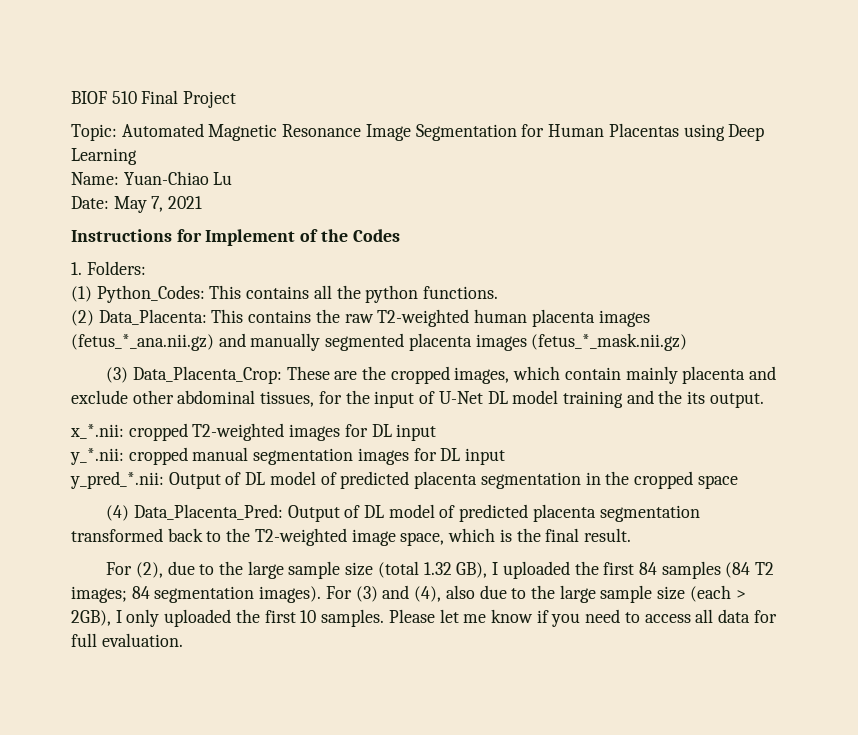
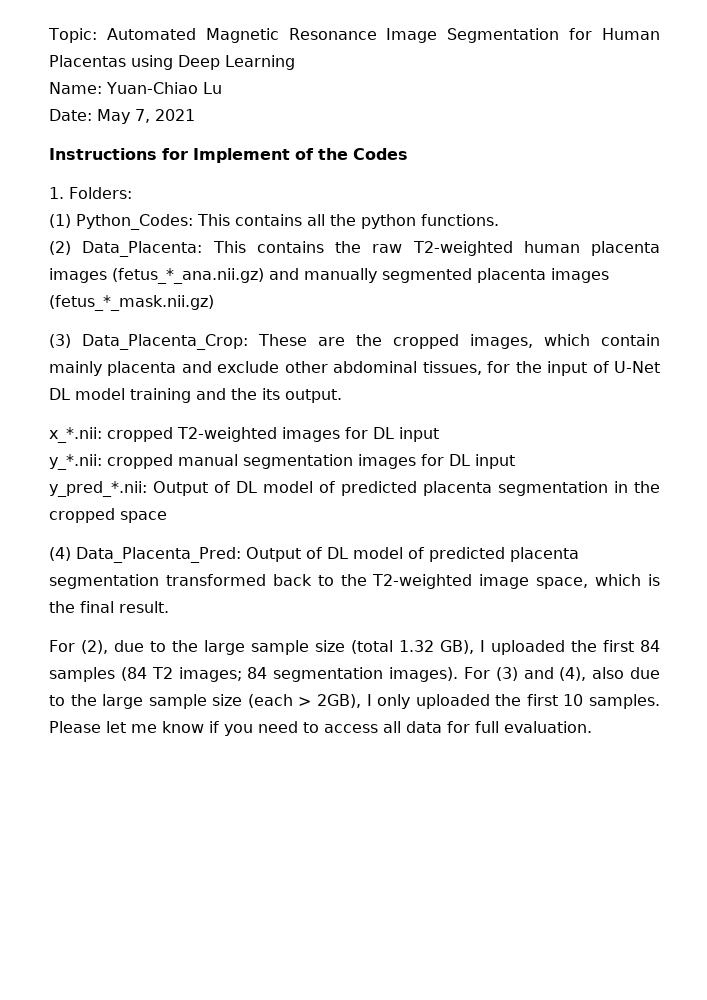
- BIOF 510 Final Project

